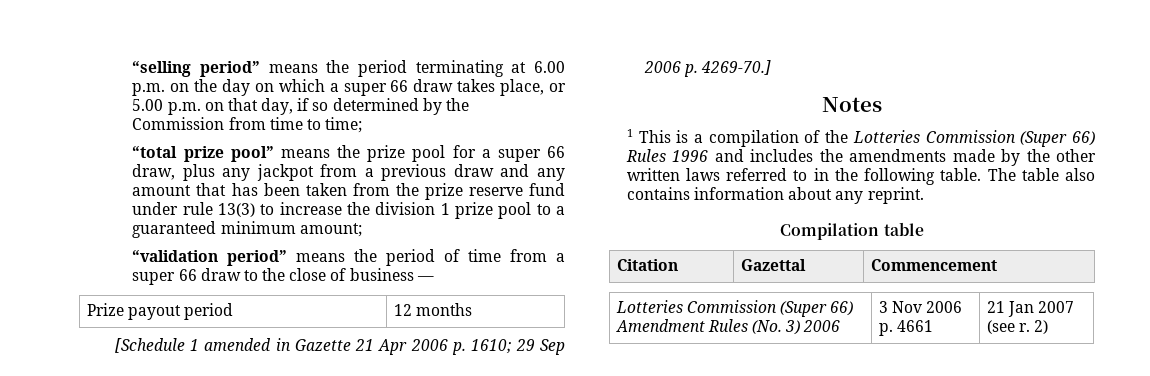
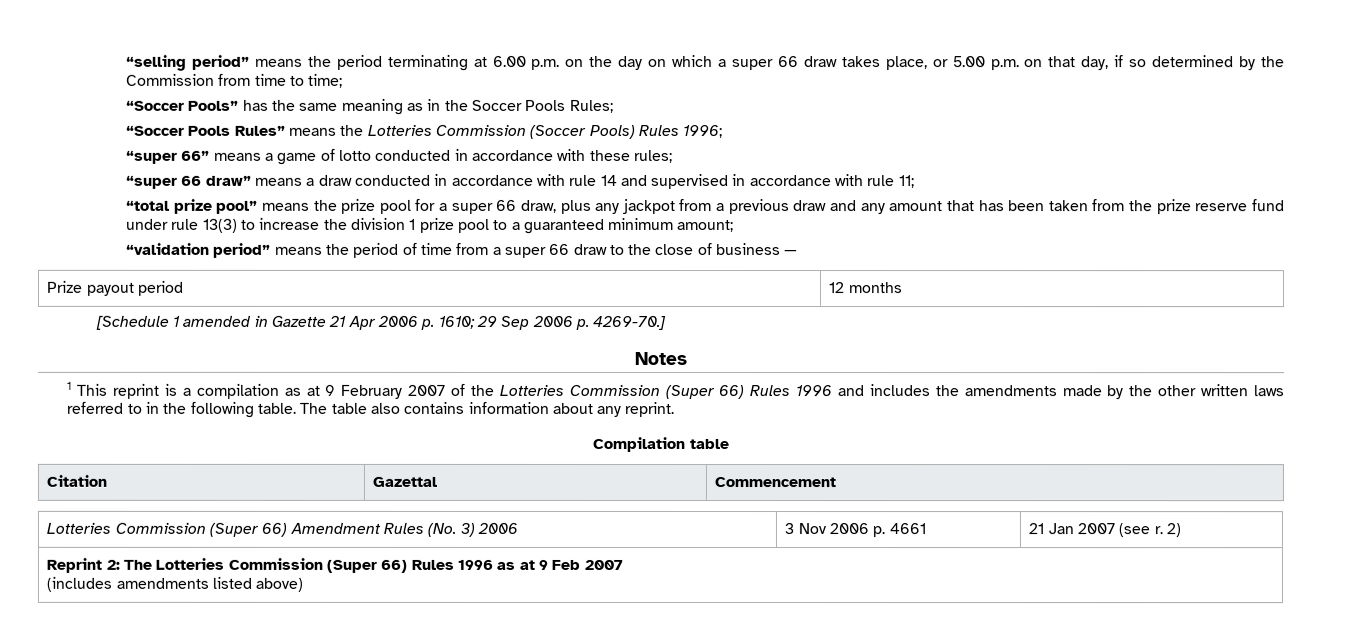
+ “Soccer Pools” has the same meaning as in the Soccer Pools Rules;
+ “Soccer Pools Rules” means the Lotteries Commission (Soccer Pools) Rules 1996;
+ “super 66” means a game of lotto conducted in accordance with these rules;
+ “super 66 draw” means a draw conducted in accordance with rule 14 and supervised in accordance with rule 11;
- 1 This is a compilation of the Lotteries Commission (Super 66) Rules 1996 and includes the amendments made by the other written laws referred to in the following table.
+ 1 This reprint is a compilation as at 9 February 2007 of the Lotteries Commission (Super 66) Rules 1996 and includes the amendments made by the other written laws referred to in the following table.
+ Reprint 2: The Lotteries Commission (Super 66) Rules 1996 as at 9 Feb 2007
+ (includes amendments listed above)

